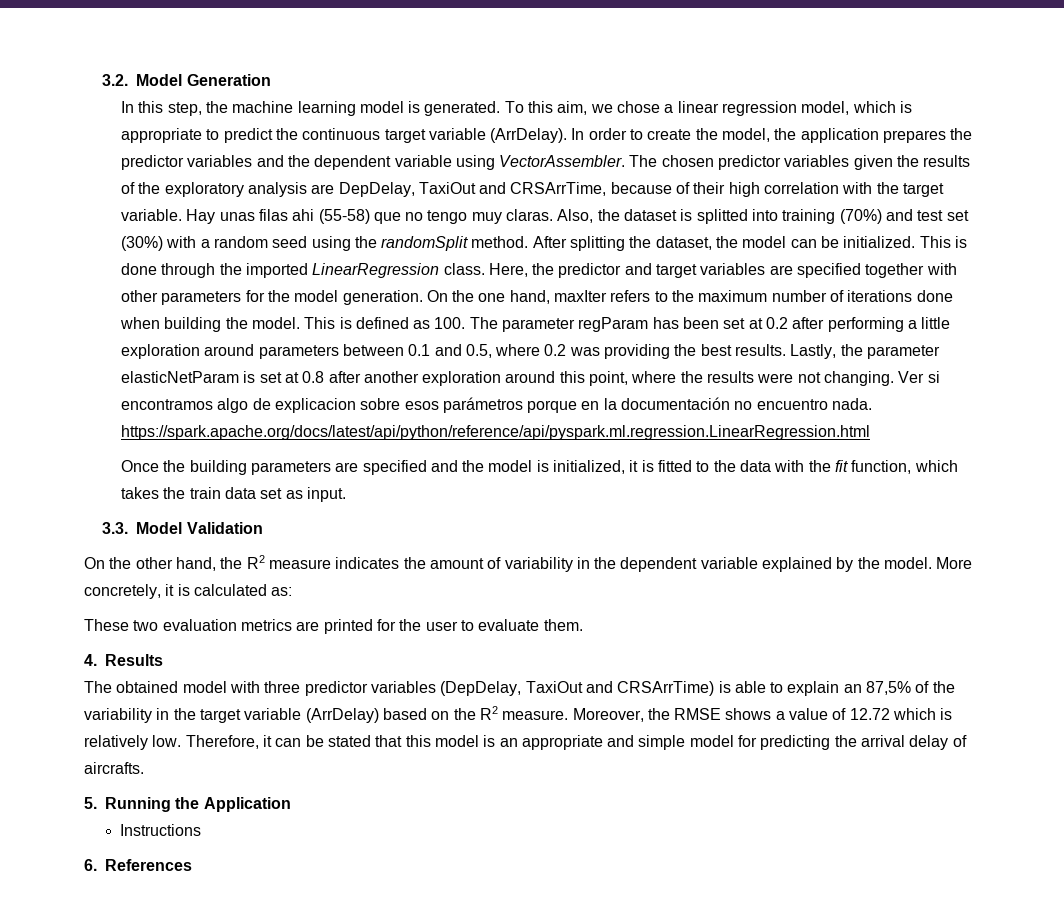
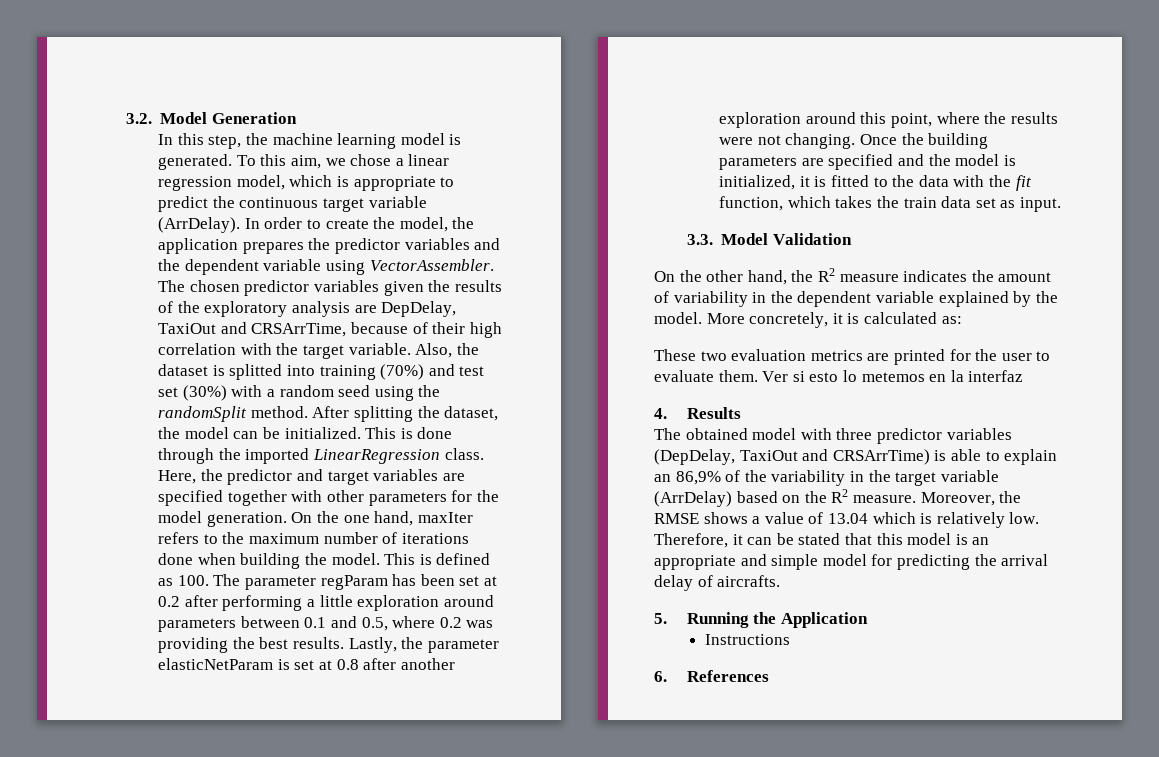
- Hay unas filas ahi (55-58) que no tengo muy claras.
- Lastly, the parameter elasticNetParam is set at 0.8 after another exploration around this point, where the results were not changing. Ver si encontramos algo de explicacion sobre esos parámetros porque en la documentación no encuentro nada. https://spark.apache.org/docs/latest/api/python/reference/api/pyspark.ml.regression.LinearRegression.html
- Once the building parameters are specified and the model is initialized, it is fitted to the data with the fit function, which takes the train data set as input.
+ Lastly, the parameter elasticNetParam is set at 0.8 after another exploration around this point, where the results were not changing. Once the building parameters are specified and the model is initialized, it is fitted to the data with the fit function, which takes the train data set as input.
+ Ver si esto lo metemos en la interfaz
- The obtained model with three predictor variables (DepDelay, TaxiOut and CRSArrTime) is able to explain an 87,5% of the variability in the target variable (ArrDelay) based on the R2 measure.
+ The obtained model with three predictor variables (DepDelay, TaxiOut and CRSArrTime) is able to explain an 86,9% of the variability in the target variable (ArrDelay) based on the R2 measure.
- Moreover, the RMSE shows a value of 12.72 which is relatively low.
+ Moreover, the RMSE shows a value of 13.04 which is relatively low.

